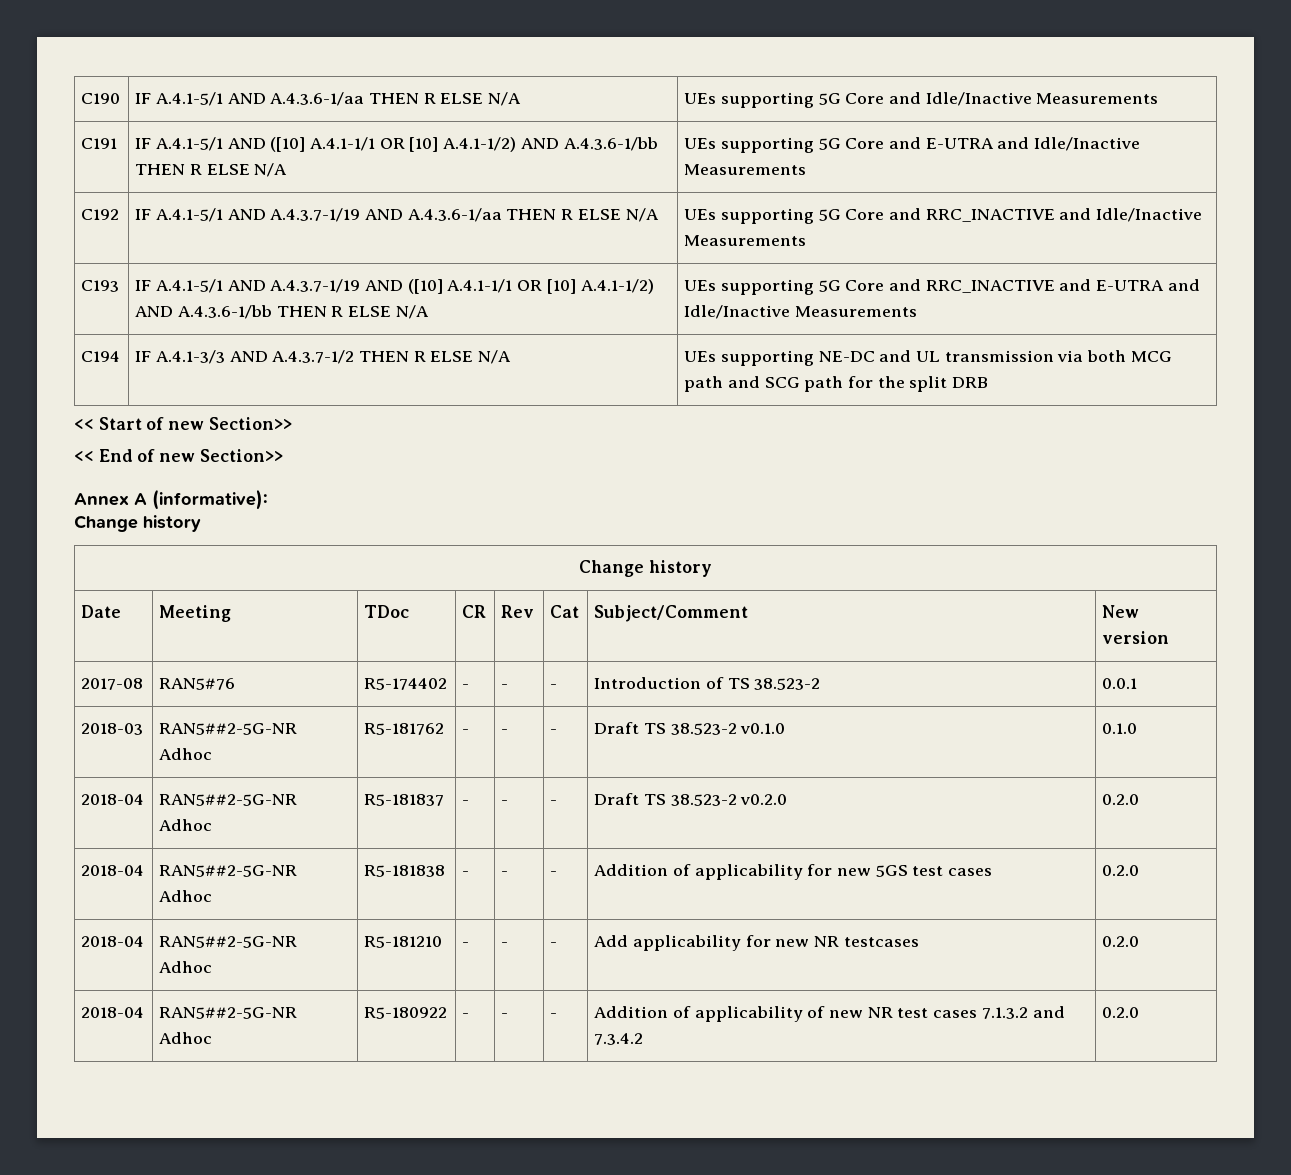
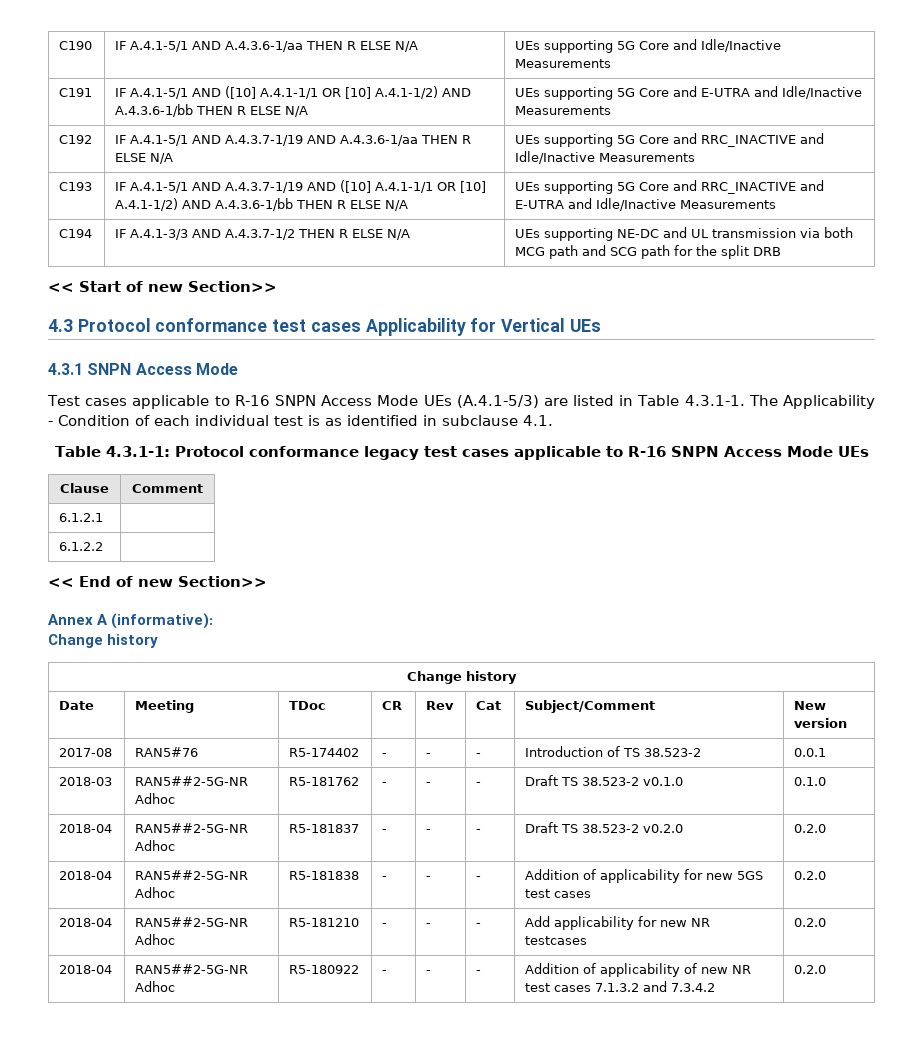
+ 4.3 Protocol conformance test cases Applicability for Vertical UEs
+ 4.3.1 SNPN Access Mode
+ Test cases applicable to R-16 SNPN Access Mode UEs (A.4.1-5/3) are listed in Table 4.3.1-1. The Applicability - Condition of each individual test is as identified in subclause 4.1.
+ Table 4.3.1-1: Protocol conformance legacy test cases applicable to R-16 SNPN Access Mode UEs
+ Clause | Comment
+ 6.1.2.1 |
+ 6.1.2.2 |

